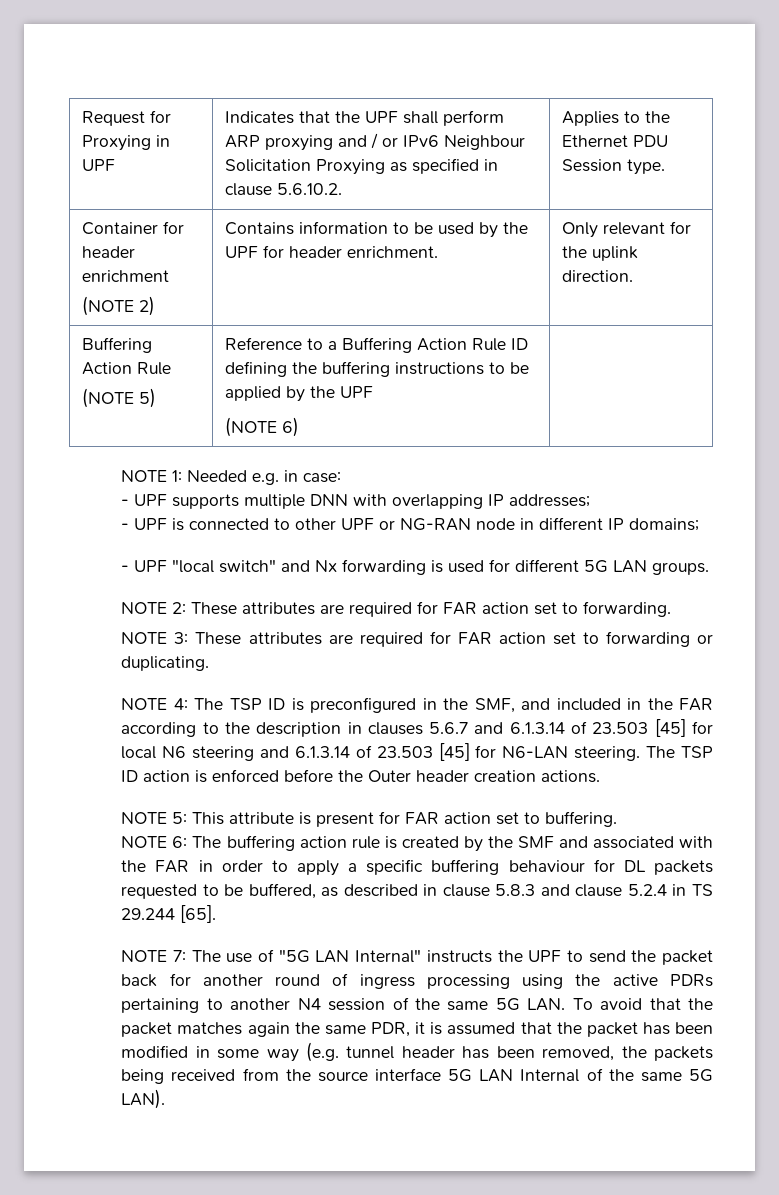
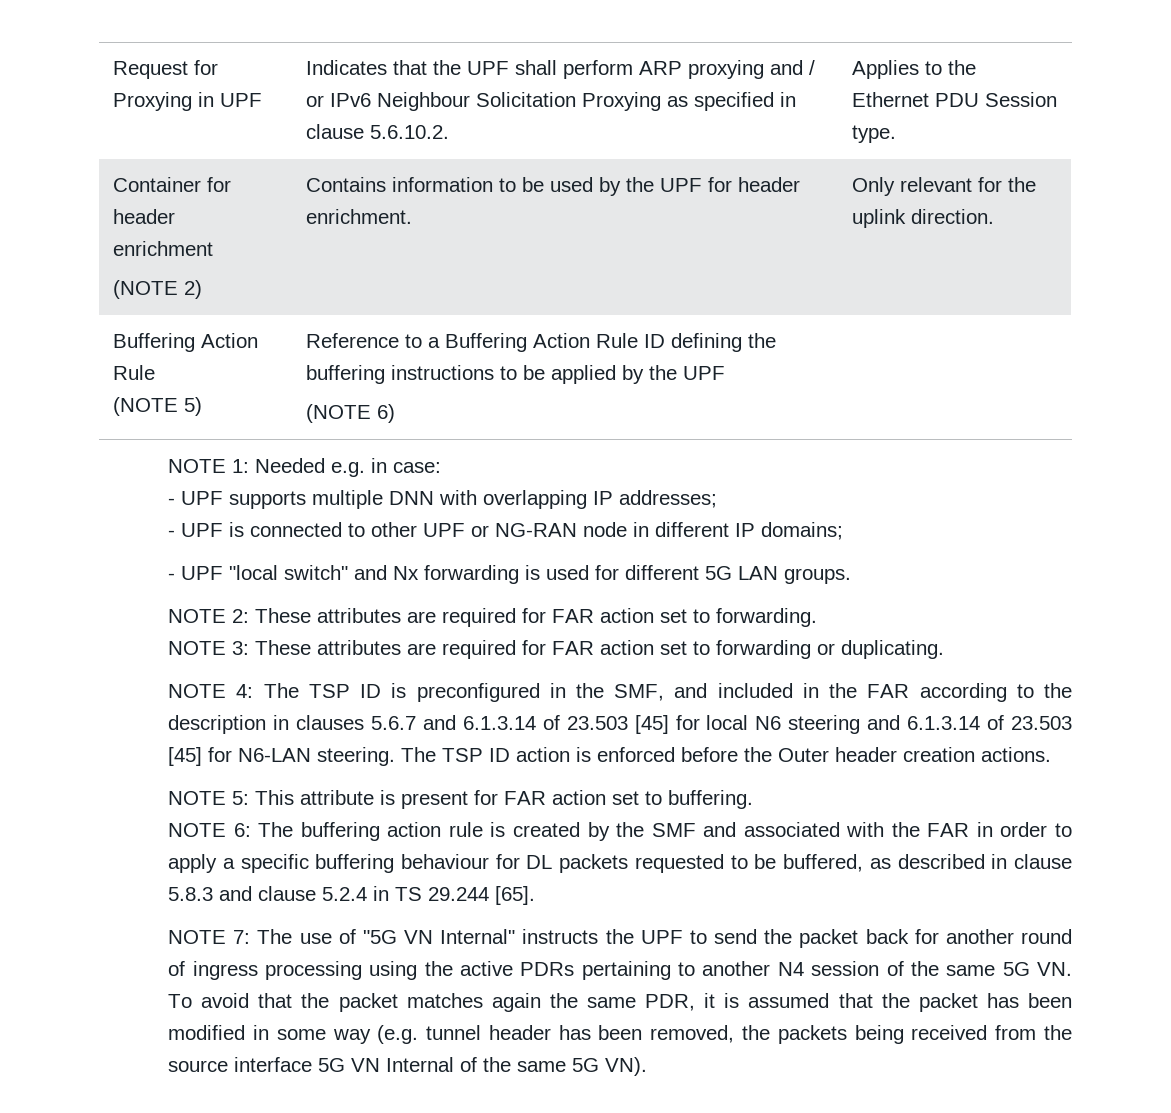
- The use of "5G LAN Internal" instructs the UPF to send the packet back for another round of ingress processing using the active PDRs pertaining to another N4 session of the same 5G LAN. To avoid that the packet matches again the same PDR, it is assumed that the packet has been modified in some way (e.g. tunnel header has been removed, the packets being received from the source interface 5G LAN Internal of the same 5G LAN).
+ The use of "5G VN Internal" instructs the UPF to send the packet back for another round of ingress processing using the active PDRs pertaining to another N4 session of the same 5G VN. To avoid that the packet matches again the same PDR, it is assumed that the packet has been modified in some way (e.g. tunnel header has been removed, the packets being received from the source interface 5G VN Internal of the same 5G VN).

